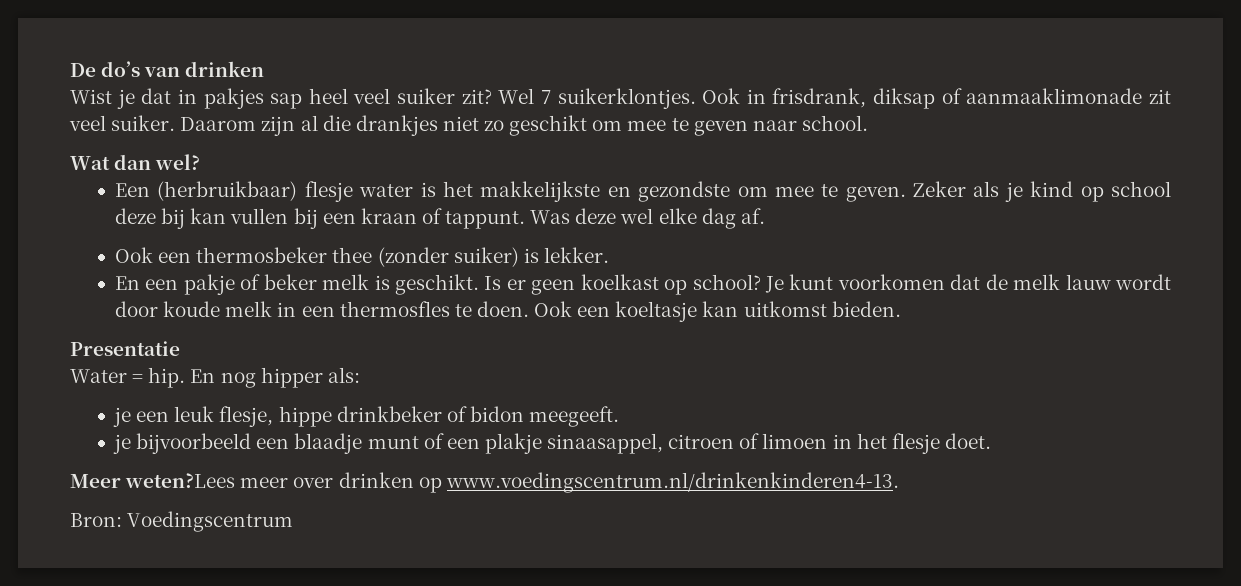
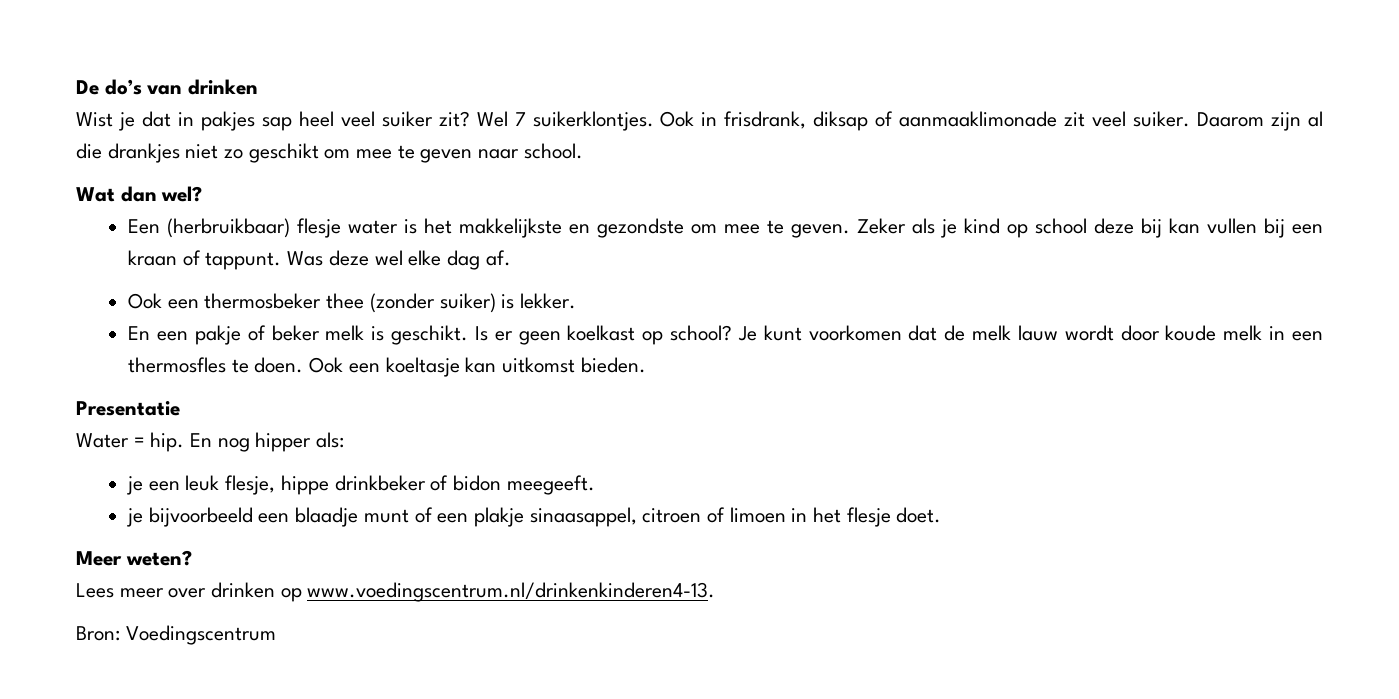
- Meer weten?Lees meer over drinken op www.voedingscentrum.nl/drinkenkinderen4-13.
+ Meer weten?
+ Lees meer over drinken op www.voedingscentrum.nl/drinkenkinderen4-13.

